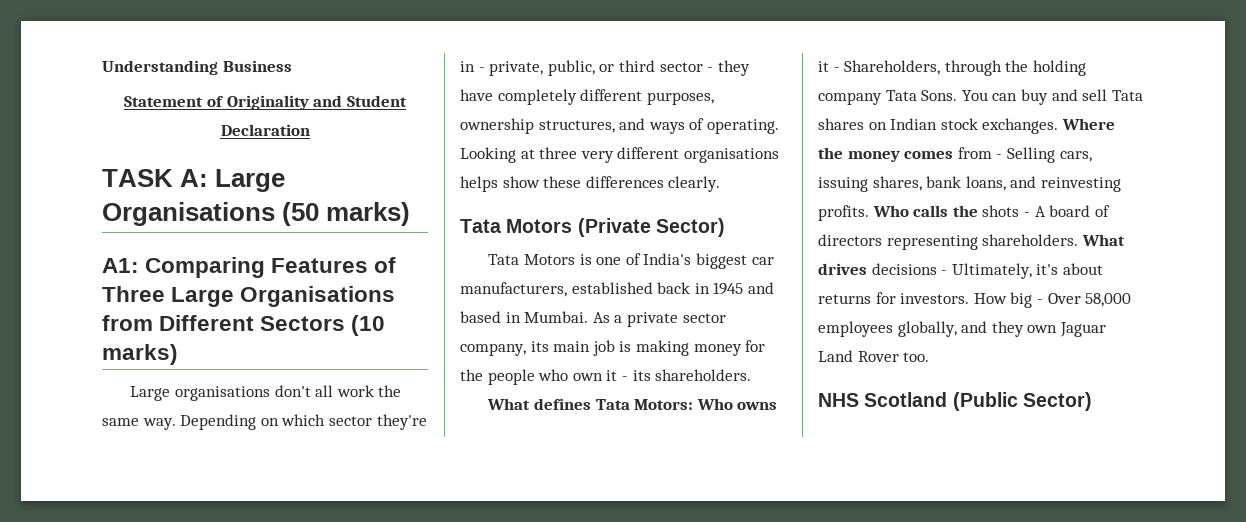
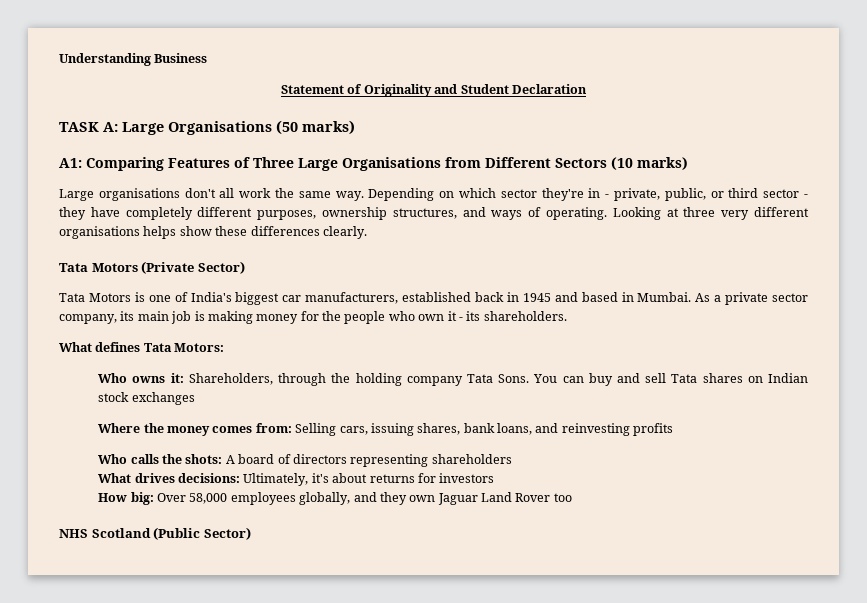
- What defines Tata Motors: Who owns it - Shareholders, through the holding company Tata Sons.
+ What defines Tata Motors:
+ Who owns it: Shareholders, through the holding company Tata Sons.
- You can buy and sell Tata shares on Indian stock exchanges. Where the money comes from - Selling cars, issuing shares, bank loans, and reinvesting profits. Who calls the shots - A board of directors representing shareholders. What drives decisions - Ultimately, it's about returns for investors. How big - Over 58,000 employees globally, and they own Jaguar Land Rover too.
+ You can buy and sell Tata shares on Indian stock exchanges
+ Where the money comes from: Selling cars, issuing shares, bank loans, and reinvesting profits
+ Who calls the shots: A board of directors representing shareholders
+ What drives decisions: Ultimately, it's about returns for investors
+ How big: Over 58,000 employees globally, and they own Jaguar Land Rover too

